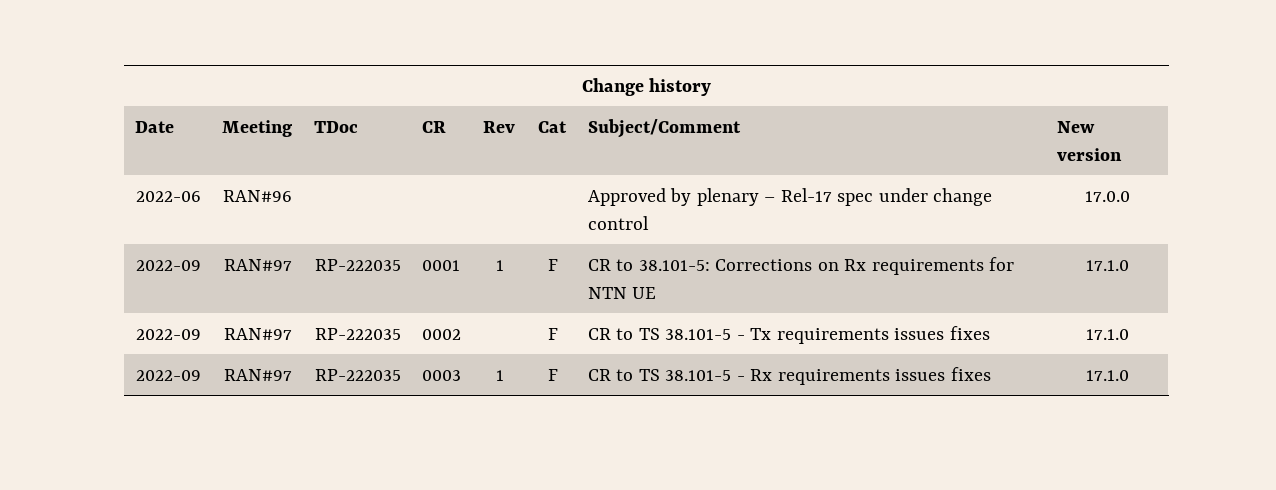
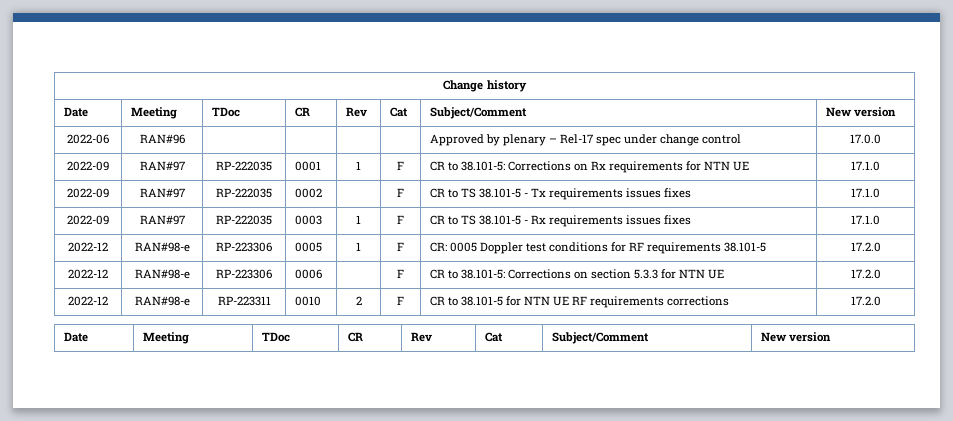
+ 2022-12 | RAN#98-e | RP-223306 | 0005 | 1 | F | CR: 0005 Doppler test conditions for RF requirements 38.101-5 | 17.2.0
+ 2022-12 | RAN#98-e | RP-223306 | 0006 | | F | CR to 38.101-5: Corrections on section 5.3.3 for NTN UE | 17.2.0
+ 2022-12 | RAN#98-e | RP-223311 | 0010 | 2 | F | CR to 38.101-5 for NTN UE RF requirements corrections | 17.2.0
+ Date | Meeting | TDoc | CR | Rev | Cat | Subject/Comment | New version

